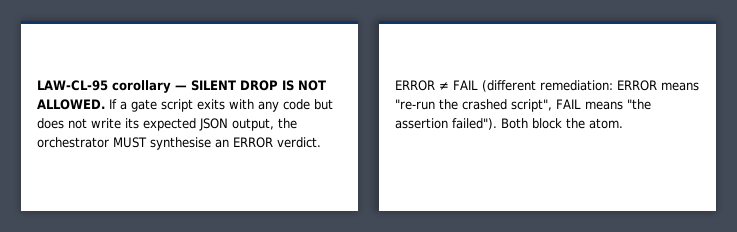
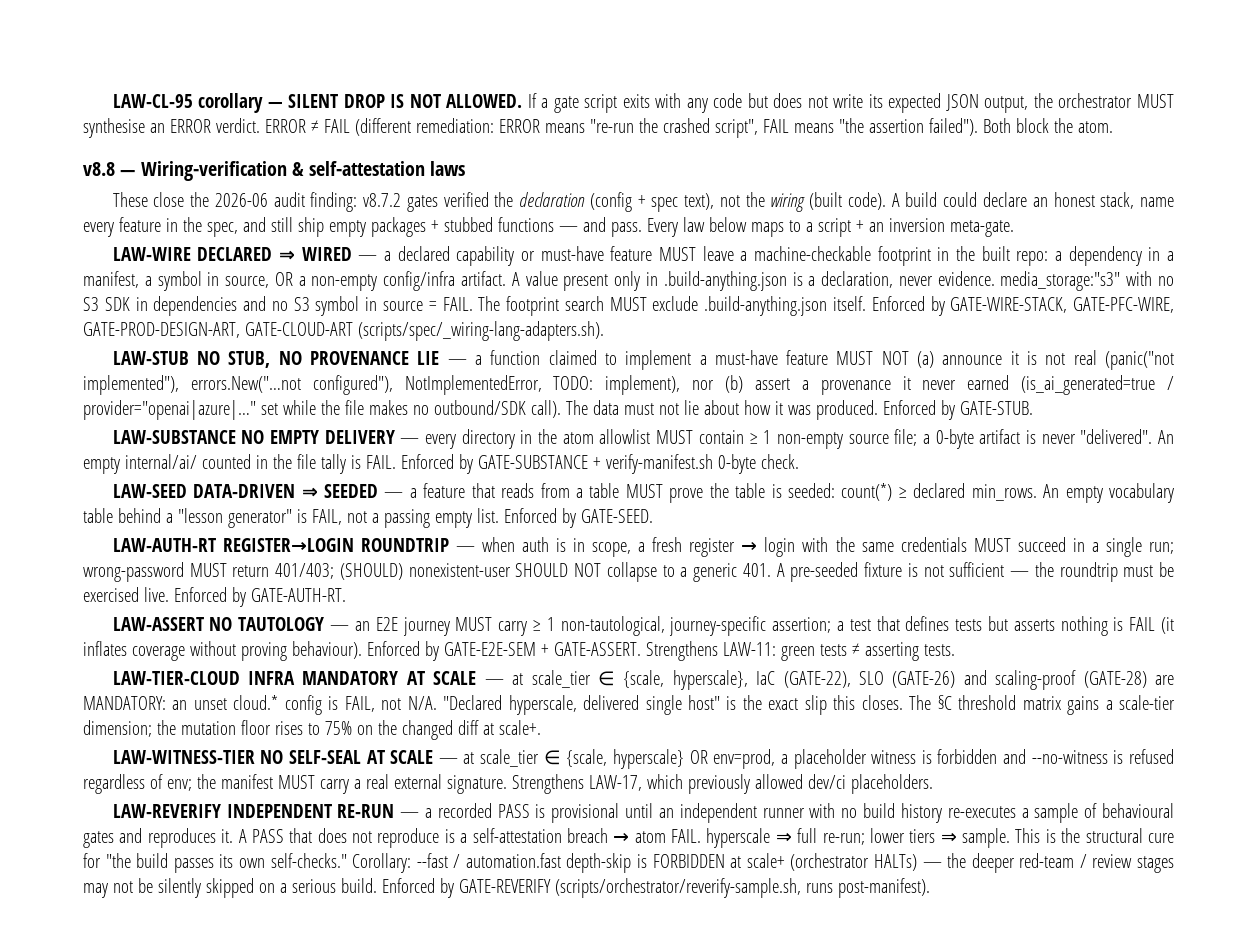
+ v8.8 — Wiring-verification & self-attestation laws
+ These close the 2026-06 audit finding: v8.7.2 gates verified the declaration (config + spec text), not the wiring (built code). A build could declare an honest stack, name every feature in the spec, and still ship empty packages + stubbed functions — and pass. Every law below maps to a script + an inversion meta-gate.
+ LAW-WIRE DECLARED ⇒ WIRED — a declared capability or must-have feature MUST leave a machine-checkable footprint in the built repo: a dependency in a manifest, a symbol in source, OR a non-empty config/infra artifact. A value present only in .build-anything.json is a declaration, never evidence. media_storage:"s3" with no S3 SDK in dependencies and no S3 symbol in source = FAIL. The footprint search MUST exclude .build-anything.json itself. Enforced by GATE-WIRE-STACK, GATE-PFC-WIRE, GATE-PROD-DESIGN-ART, GATE-CLOUD-ART (scripts/spec/_wiring-lang-adapters.sh).
+ LAW-STUB NO STUB, NO PROVENANCE LIE — a function claimed to implement a must-have feature MUST NOT (a) announce it is not real (panic("not implemented"), errors.New("…not configured"), NotImplementedError, TODO: implement), nor (b) assert a provenance it never earned (is_ai_generated=true / provider="openai|azure|…" set while the file makes no outbound/SDK call). The data must not lie about how it was produced. Enforced by GATE-STUB.
+ LAW-SUBSTANCE NO EMPTY DELIVERY — every directory in the atom allowlist MUST contain ≥ 1 non-empty source file; a 0-byte artifact is never "delivered". An empty internal/ai/ counted in the file tally is FAIL. Enforced by GATE-SUBSTANCE + verify-manifest.sh 0-byte check.
+ LAW-SEED DATA-DRIVEN ⇒ SEEDED — a feature that reads from a table MUST prove the table is seeded: count(*) ≥ declared min_rows. An empty vocabulary table behind a "lesson generator" is FAIL, not a passing empty list. Enforced by GATE-SEED.
+ LAW-AUTH-RT REGISTER→LOGIN ROUNDTRIP — when auth is in scope, a fresh register → login with the same credentials MUST succeed in a single run; wrong-password MUST return 401/403; (SHOULD) nonexistent-user SHOULD NOT collapse to a generic 401. A pre-seeded fixture is not sufficient — the roundtrip must be exercised live. Enforced by GATE-AUTH-RT.
+ LAW-ASSERT NO TAUTOLOGY — an E2E journey MUST carry ≥ 1 non-tautological, journey-specific assertion; a test that defines tests but asserts nothing is FAIL (it inflates coverage without proving behaviour). Enforced by GATE-E2E-SEM + GATE-ASSERT. Strengthens LAW-11: green tests ≠ asserting tests.
+ LAW-TIER-CLOUD INFRA MANDATORY AT SCALE — at scale_tier ∈ {scale, hyperscale}, IaC (GATE-22), SLO (GATE-26) and scaling-proof (GATE-28) are MANDATORY: an unset cloud.* config is FAIL, not N/A. "Declared hyperscale, delivered single host" is the exact slip this closes. The §C threshold matrix gains a scale-tier dimension; the mutation floor rises to 75% on the changed diff at scale+.
+ LAW-WITNESS-TIER NO SELF-SEAL AT SCALE — at scale_tier ∈ {scale, hyperscale} OR env=prod, a placeholder witness is forbidden and --no-witness is refused regardless of env; the manifest MUST carry a real external signature. Strengthens LAW-17, which previously allowed dev/ci placeholders.
+ LAW-REVERIFY INDEPENDENT RE-RUN — a recorded PASS is provisional until an independent runner with no build history re-executes a sample of behavioural gates and reproduces it. A PASS that does not reproduce is a self-attestation breach → atom FAIL. hyperscale ⇒ full re-run; lower tiers ⇒ sample. This is the structural cure for "the build passes its own self-checks." Corollary: --fast / automation.fast depth-skip is FORBIDDEN at scale+ (orchestrator HALTs) — the deeper red-team / review stages may not be silently skipped on a serious build. Enforced by GATE-REVERIFY (scripts/orchestrator/reverify-sample.sh, runs post-manifest).

